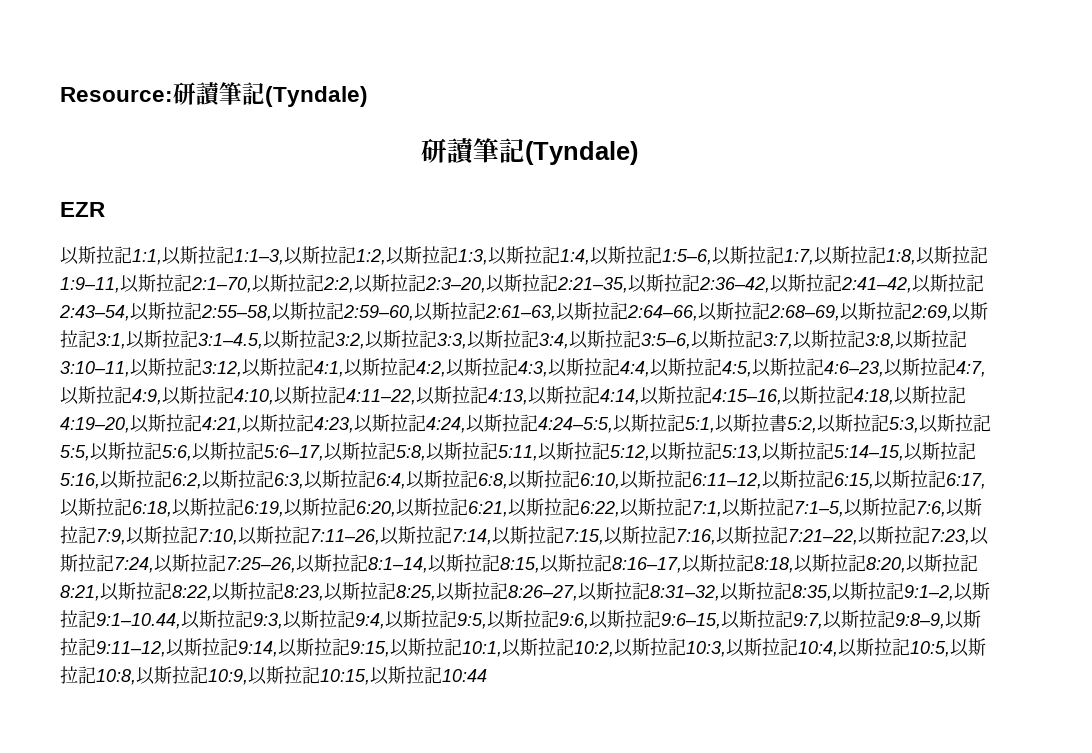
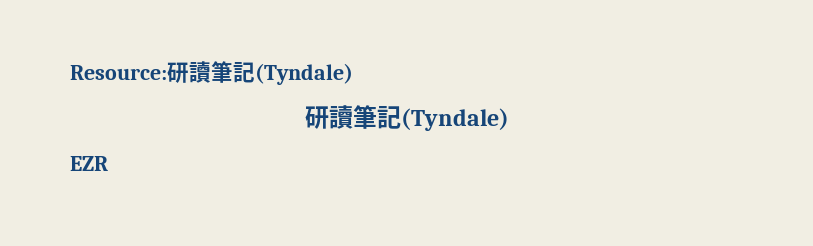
- 以斯拉記1:1,以斯拉記1:1–3,以斯拉記1:2,以斯拉記1:3,以斯拉記1:4,以斯拉記1:5–6,以斯拉記1:7,以斯拉記1:8,以斯拉記1:9–11,以斯拉記2:1–70,以斯拉記2:2,以斯拉記2:3–20,以斯拉記2:21–35,以斯拉記2:36–42,以斯拉記2:41–42,以斯拉記2:43–54,以斯拉記2:55–58,以斯拉記2:59–60,以斯拉記2:61–63,以斯拉記2:64–66,以斯拉記2:68–69,以斯拉記2:69,以斯拉記3:1,以斯拉記3:1–4.5,以斯拉記3:2,以斯拉記3:3,以斯拉記3:4,以斯拉記3:5–6,以斯拉記3:7,以斯拉記3:8,以斯拉記3:10–11,以斯拉記3:12,以斯拉記4:1,以斯拉記4:2,以斯拉記4:3,以斯拉記4:4,以斯拉記4:5,以斯拉記4:6–23,以斯拉記4:7,以斯拉記4:9,以斯拉記4:10,以斯拉記4:11–22,以斯拉記4:13,以斯拉記4:14,以斯拉記4:15–16,以斯拉記4:18,以斯拉記4:19–20,以斯拉記4:21,以斯拉記4:23,以斯拉記4:24,以斯拉記4:24–5:5,以斯拉記5:1,以斯拉書5:2,以斯拉記5:3,以斯拉記5:5,以斯拉記5:6,以斯拉記5:6–17,以斯拉記5:8,以斯拉記5:11,以斯拉記5:12,以斯拉記5:13,以斯拉記5:14–15,以斯拉記5:16,以斯拉記6:2,以斯拉記6:3,以斯拉記6:4,以斯拉記6:8,以斯拉記6:10,以斯拉記6:11–12,以斯拉記6:15,以斯拉記6:17,以斯拉記6:18,以斯拉記6:19,以斯拉記6:20,以斯拉記6:21,以斯拉記6:22,以斯拉記7:1,以斯拉記7:1–5,以斯拉記7:6,以斯拉記7:9,以斯拉記7:10,以斯拉記7:11–26,以斯拉記7:14,以斯拉記7:15,以斯拉記7:16,以斯拉記7:21–22,以斯拉記7:23,以斯拉記7:24,以斯拉記7:25–26,以斯拉記8:1–14,以斯拉記8:15,以斯拉記8:16–17,以斯拉記8:18,以斯拉記8:20,以斯拉記8:21,以斯拉記8:22,以斯拉記8:23,以斯拉記8:25,以斯拉記8:26–27,以斯拉記8:31–32,以斯拉記8:35,以斯拉記9:1–2,以斯拉記9:1–10.44,以斯拉記9:3,以斯拉記9:4,以斯拉記9:5,以斯拉記9:6,以斯拉記9:6–15,以斯拉記9:7,以斯拉記9:8–9,以斯拉記9:11–12,以斯拉記9:14,以斯拉記9:15,以斯拉記10:1,以斯拉記10:2,以斯拉記10:3,以斯拉記10:4,以斯拉記10:5,以斯拉記10:8,以斯拉記10:9,以斯拉記10:15,以斯拉記10:44

